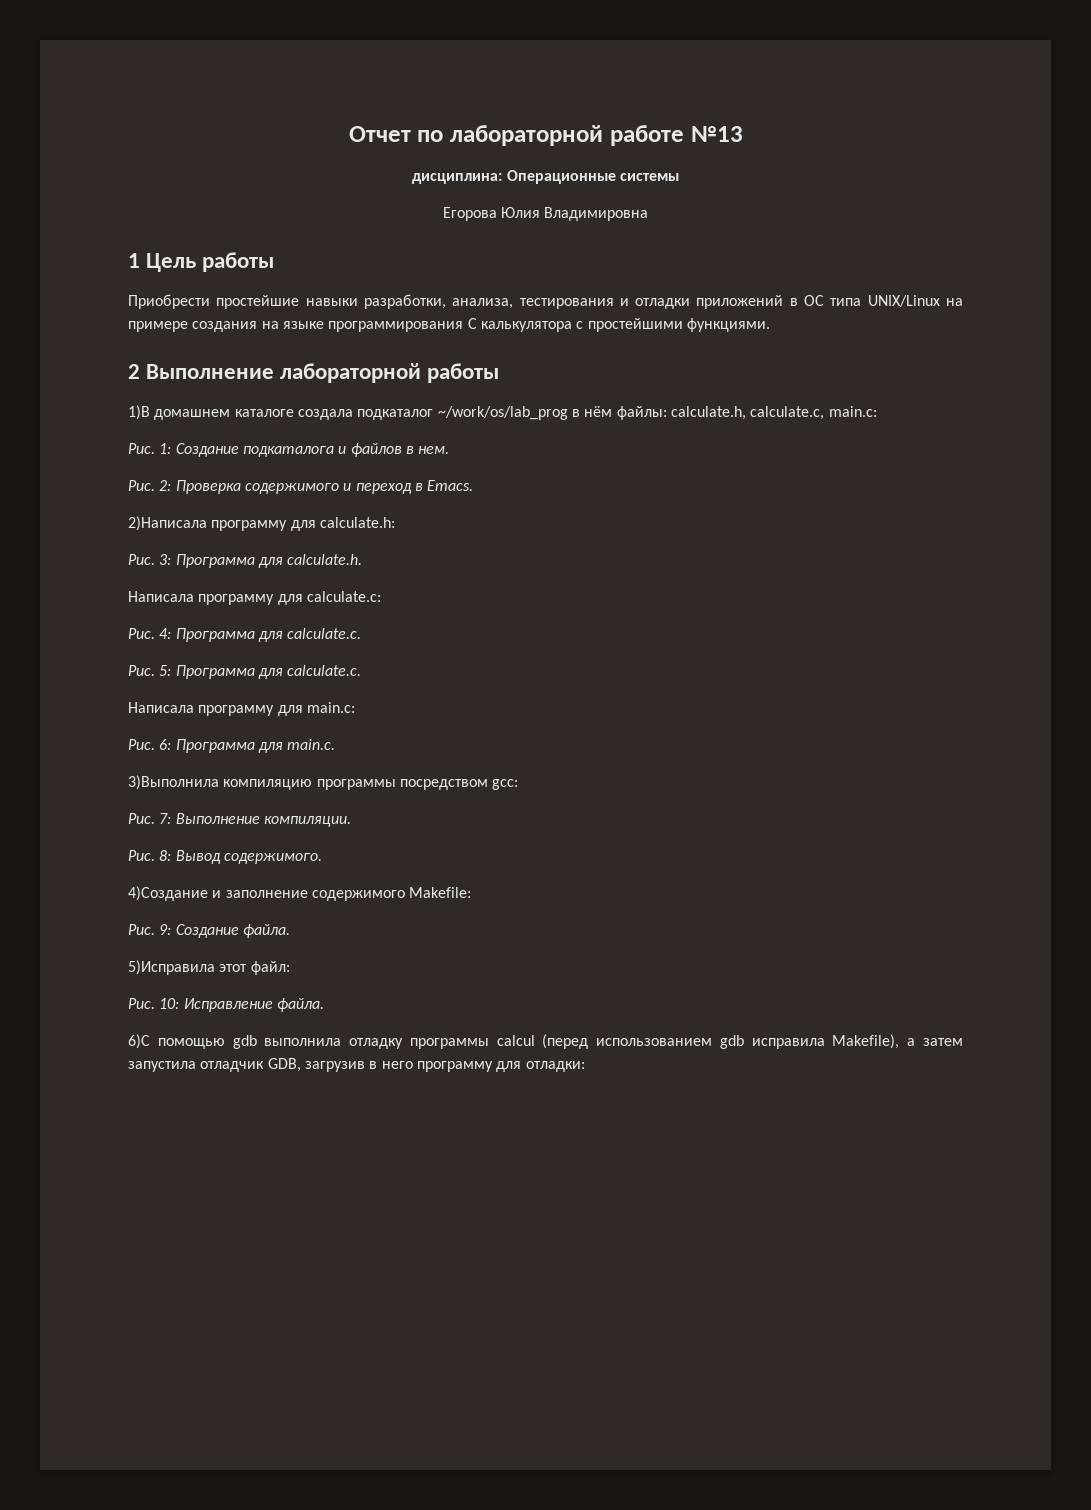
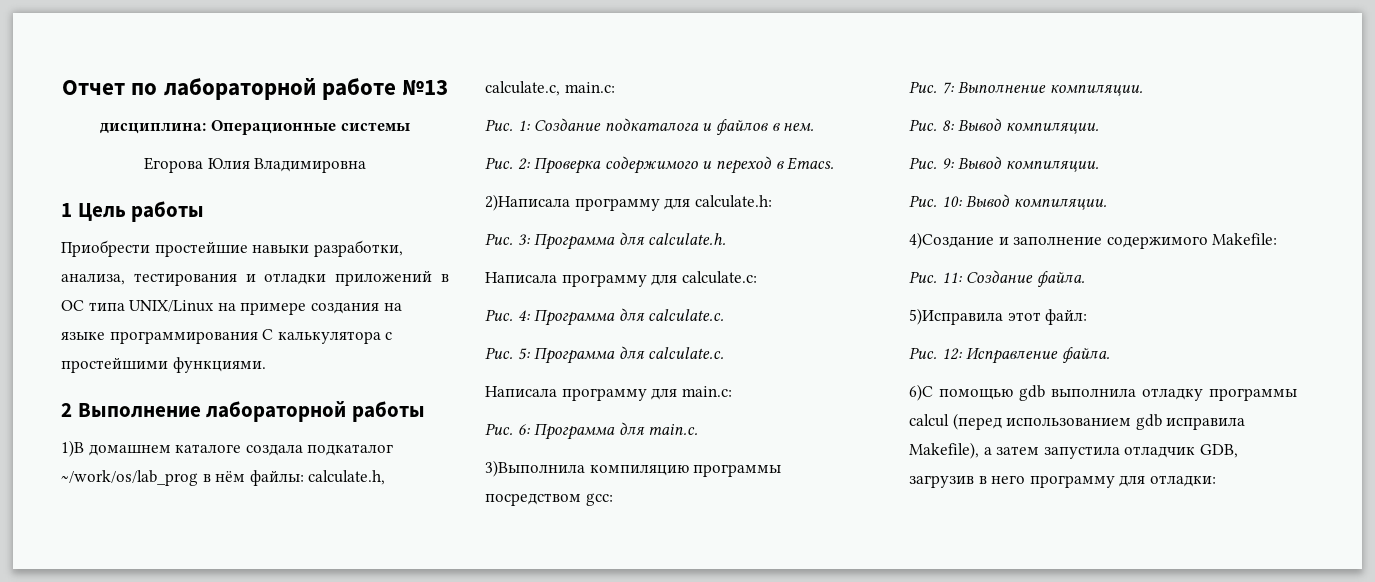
- Рис. 8: Вывод содержимого.
+ Рис. 8: Вывод компиляции.
+ Рис. 9: Вывод компиляции.
+ Рис. 10: Вывод компиляции.
- Рис. 9: Создание файла.
+ Рис. 11: Создание файла.
- Рис. 10: Исправление файла.
+ Рис. 12: Исправление файла.

